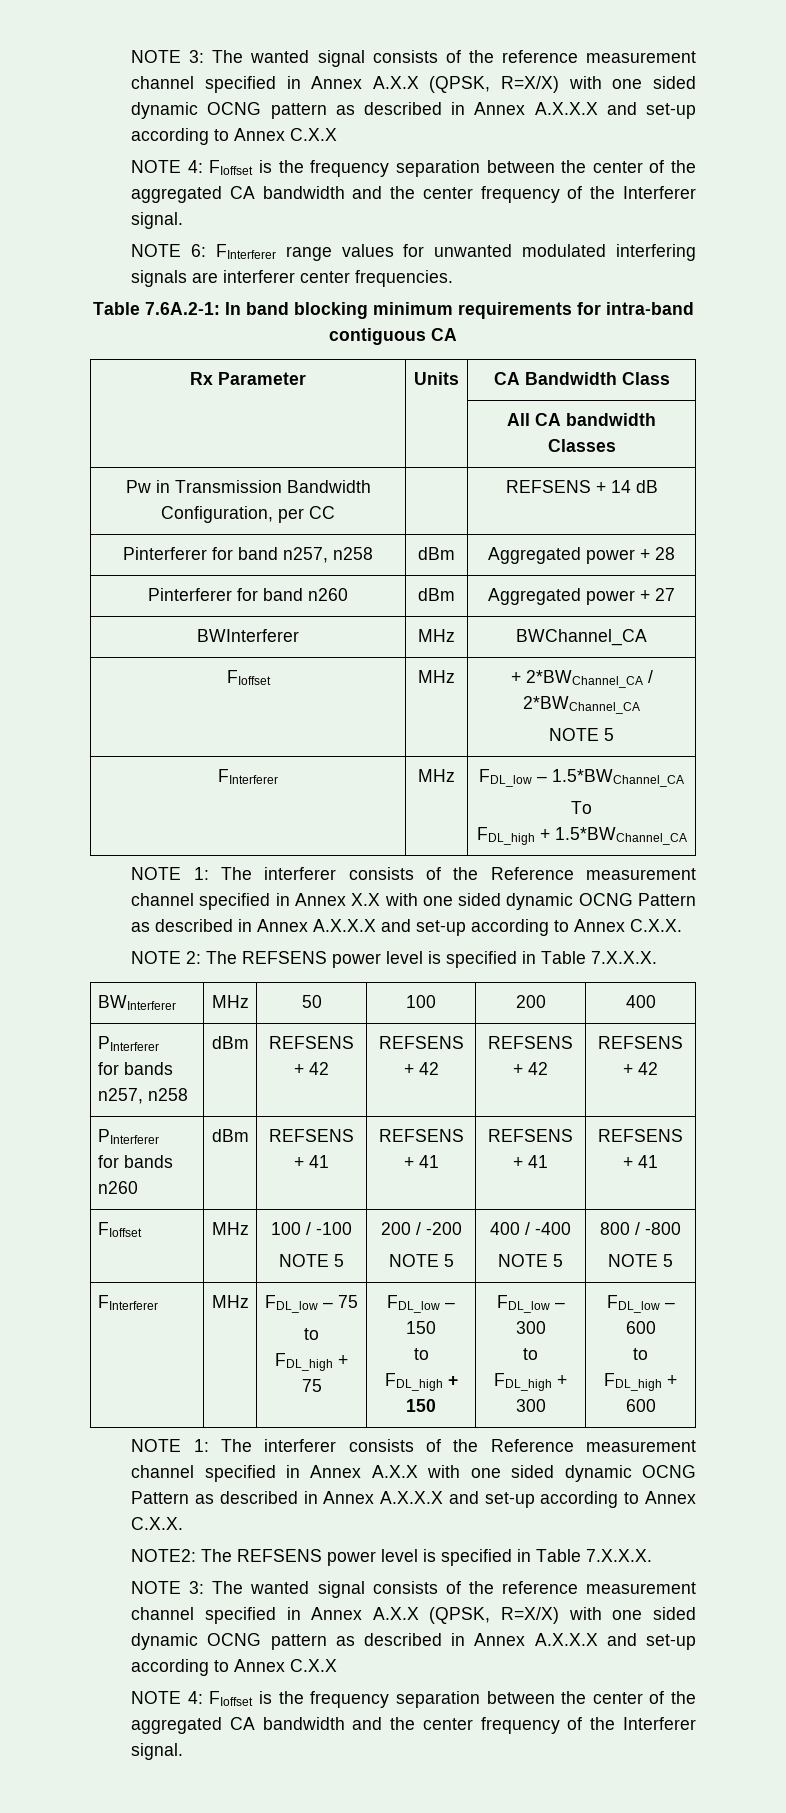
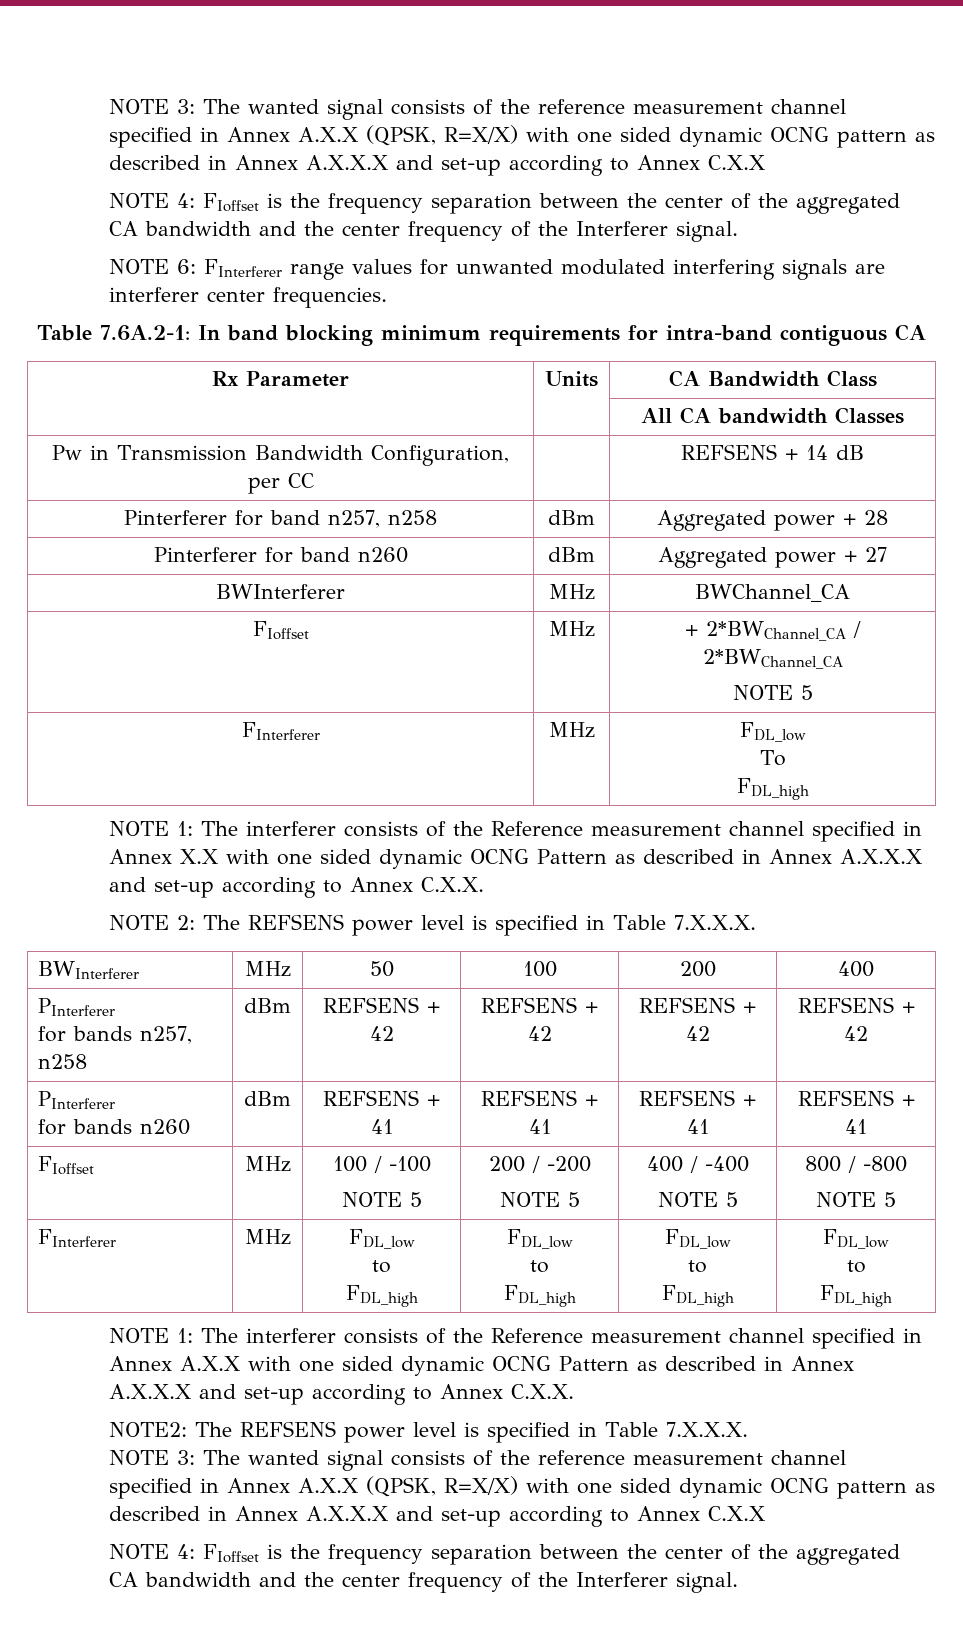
  FIoffset | MHz | + 2*BWChannel_CA / 2*BWChannel_CA
  NOTE 5
- FInterferer | MHz | FDL_low – 1.5*BWChannel_CA
+ FInterferer | MHz | FDL_low
  To
- FDL_high + 1.5*BWChannel_CA
+ FDL_high
  FIoffset | MHz | 100 / -100
  NOTE 5 | 200 / -200
  NOTE 5 | 400 / -400
  NOTE 5 | 800 / -800
  NOTE 5
- FInterferer | MHz | FDL_low – 75
+ FInterferer | MHz | FDL_low
  to
- FDL_high + 75 | FDL_low – 150
+ FDL_high | FDL_low
  to
- FDL_high + 150 | FDL_low – 300
+ FDL_high | FDL_low
  to
- FDL_high + 300 | FDL_low – 600
+ FDL_high | FDL_low
  to
- FDL_high + 600
+ FDL_high

